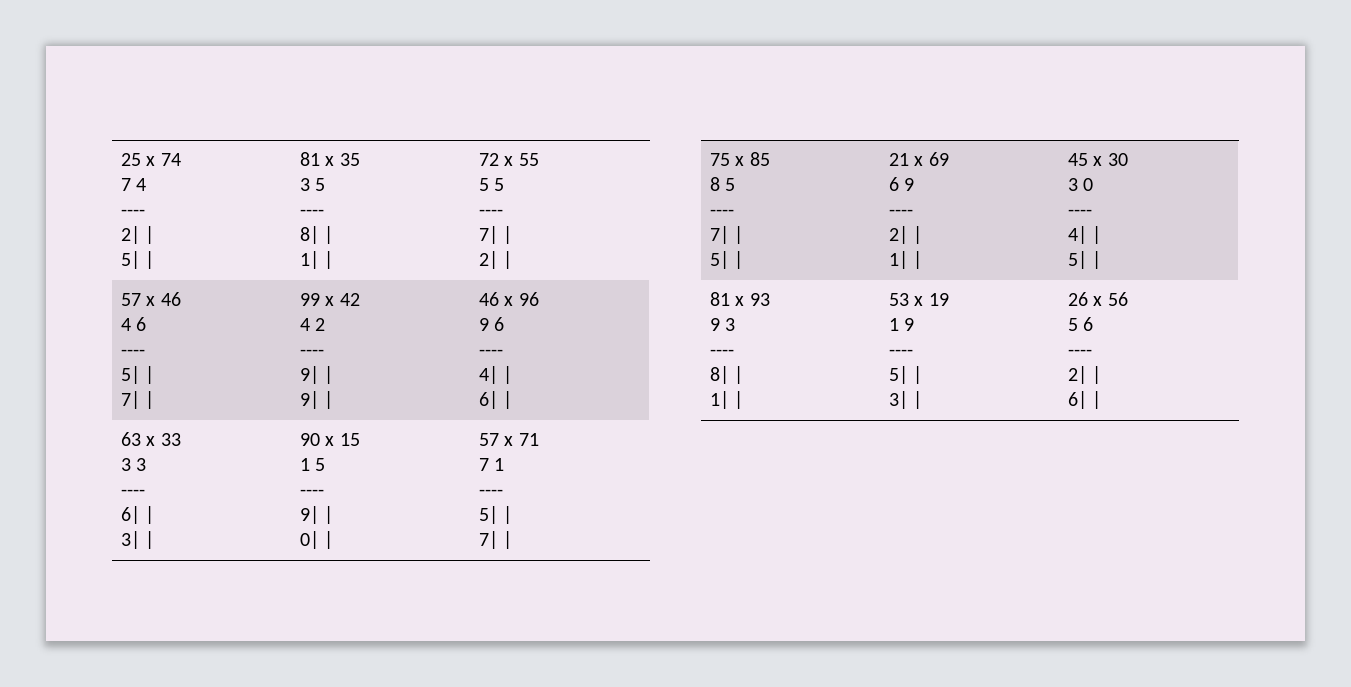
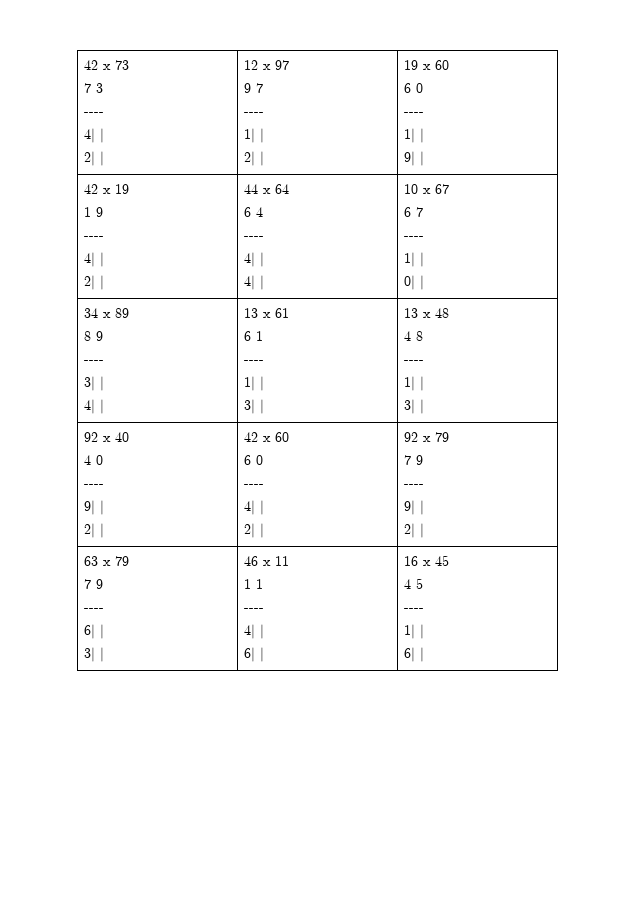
- 25 x 74
- 7 4
+ 42 x 73
+ 7 3
  ----
- 2| |
- 5| | | 81 x 35
- 3 5
+ 4| |
+ 2| | | 12 x 97
+ 9 7
  ----
- 8| |
- 1| | | 72 x 55
- 5 5
+ 1| |
+ 2| | | 19 x 60
+ 6 0
  ----
- 7| |
- 2| |
- 57 x 46
- 4 6
+ 1| |
+ 9| |
+ 42 x 19
+ 1 9
  ----
- 5| |
- 7| | | 99 x 42
- 4 2
+ 4| |
+ 2| | | 44 x 64
+ 6 4
+ ----
+ 4| |
+ 4| | | 10 x 67
+ 6 7
+ ----
+ 1| |
+ 0| |
+ 34 x 89
+ 8 9
+ ----
+ 3| |
+ 4| | | 13 x 61
+ 6 1
+ ----
+ 1| |
+ 3| | | 13 x 48
+ 4 8
+ ----
+ 1| |
+ 3| |
+ 92 x 40
+ 4 0
  ----
  9| |
- 9| | | 46 x 96
- 9 6
+ 2| | | 42 x 60
+ 6 0
  ----
  4| |
- 6| |
+ 2| | | 92 x 79
+ 7 9
+ ----
+ 9| |
+ 2| |
- 63 x 33
- 3 3
+ 63 x 79
+ 7 9
  ----
  6| |
- 3| | | 90 x 15
- 1 5
- ----
- 9| |
- 0| | | 57 x 71
- 7 1
- ----
- 5| |
- 7| |
- 75 x 85
- 8 5
- ----
- 7| |
- 5| | | 21 x 69
- 6 9
- ----
- 2| |
- 1| | | 45 x 30
- 3 0
+ 3| | | 46 x 11
+ 1 1
  ----
  4| |
- 5| |
- 81 x 93
- 9 3
+ 6| | | 16 x 45
+ 4 5
  ----
- 8| |
- 1| | | 53 x 19
- 1 9
- ----
- 5| |
- 3| | | 26 x 56
- 5 6
- ----
- 2| |
+ 1| |

